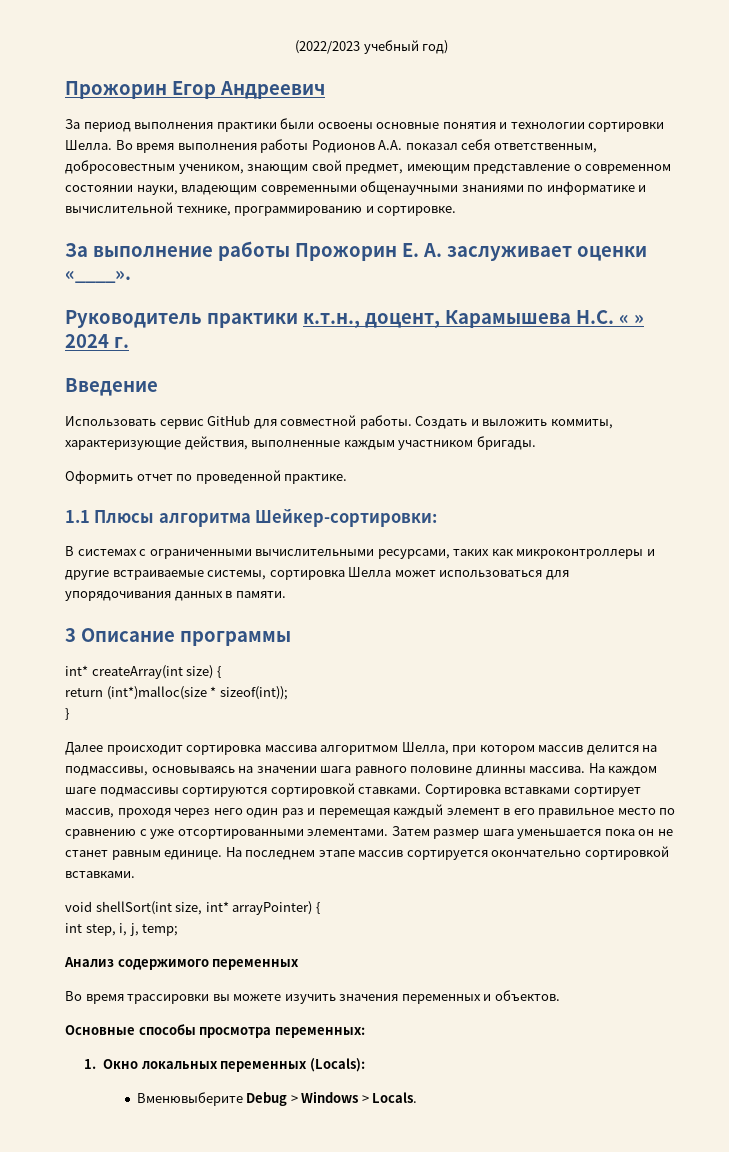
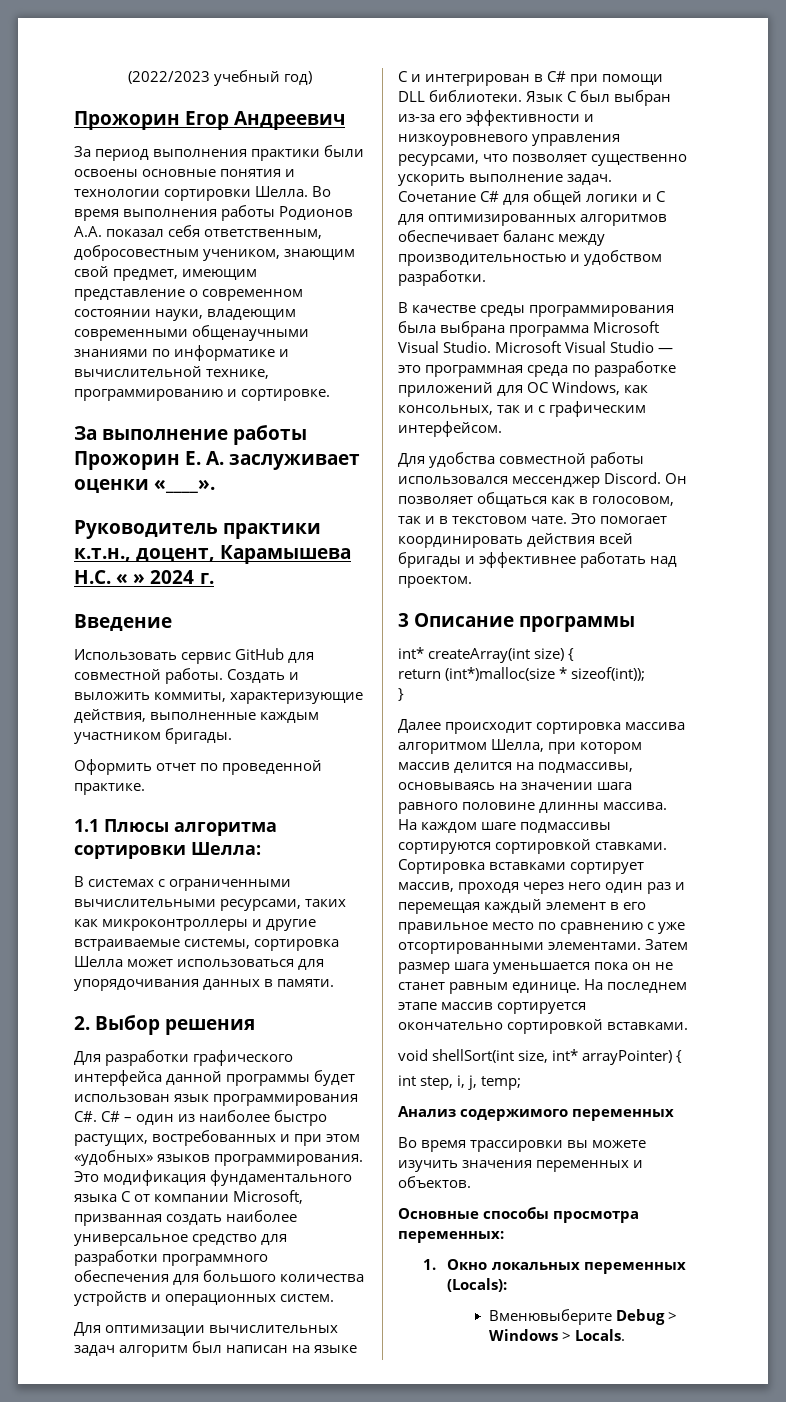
- 1.1 Плюсы алгоритма Шейкер-сортировки:
+ 1.1 Плюсы алгоритма сортировки Шелла:
+ 2. Выбор решения
+ Для разработки графического интерфейса данной программы будет использован язык программирования С#. С# – один из наиболее быстро растущих, востребованных и при этом «удобных» языков программирования. Это модификация фундаментального языка С от компании Microsoft, призванная создать наиболее универсальное средство для разработки программного обеспечения для большого количества устройств и операционных систем.
+ Для оптимизации вычислительных задач алгоритм был написан на языке С и интегрирован в C# при помощи DLL библиотеки. Язык C был выбран из-за его эффективности и низкоуровневого управления ресурсами, что позволяет существенно ускорить выполнение задач. Сочетание C# для общей логики и C для оптимизированных алгоритмов обеспечивает баланс между производительностью и удобством разработки.
+ В качестве среды программирования была выбрана программа Microsoft Visual Studio. Microsoft Visual Studio — это программная среда по разработке приложений для ОС Windows, как консольных, так и с графическим интерфейсом.
+ Для удобства совместной работы использовался мессенджер Discord. Он позволяет общаться как в голосовом, так и в текстовом чате. Это помогает координировать действия всей бригады и эффективнее работать над проектом.

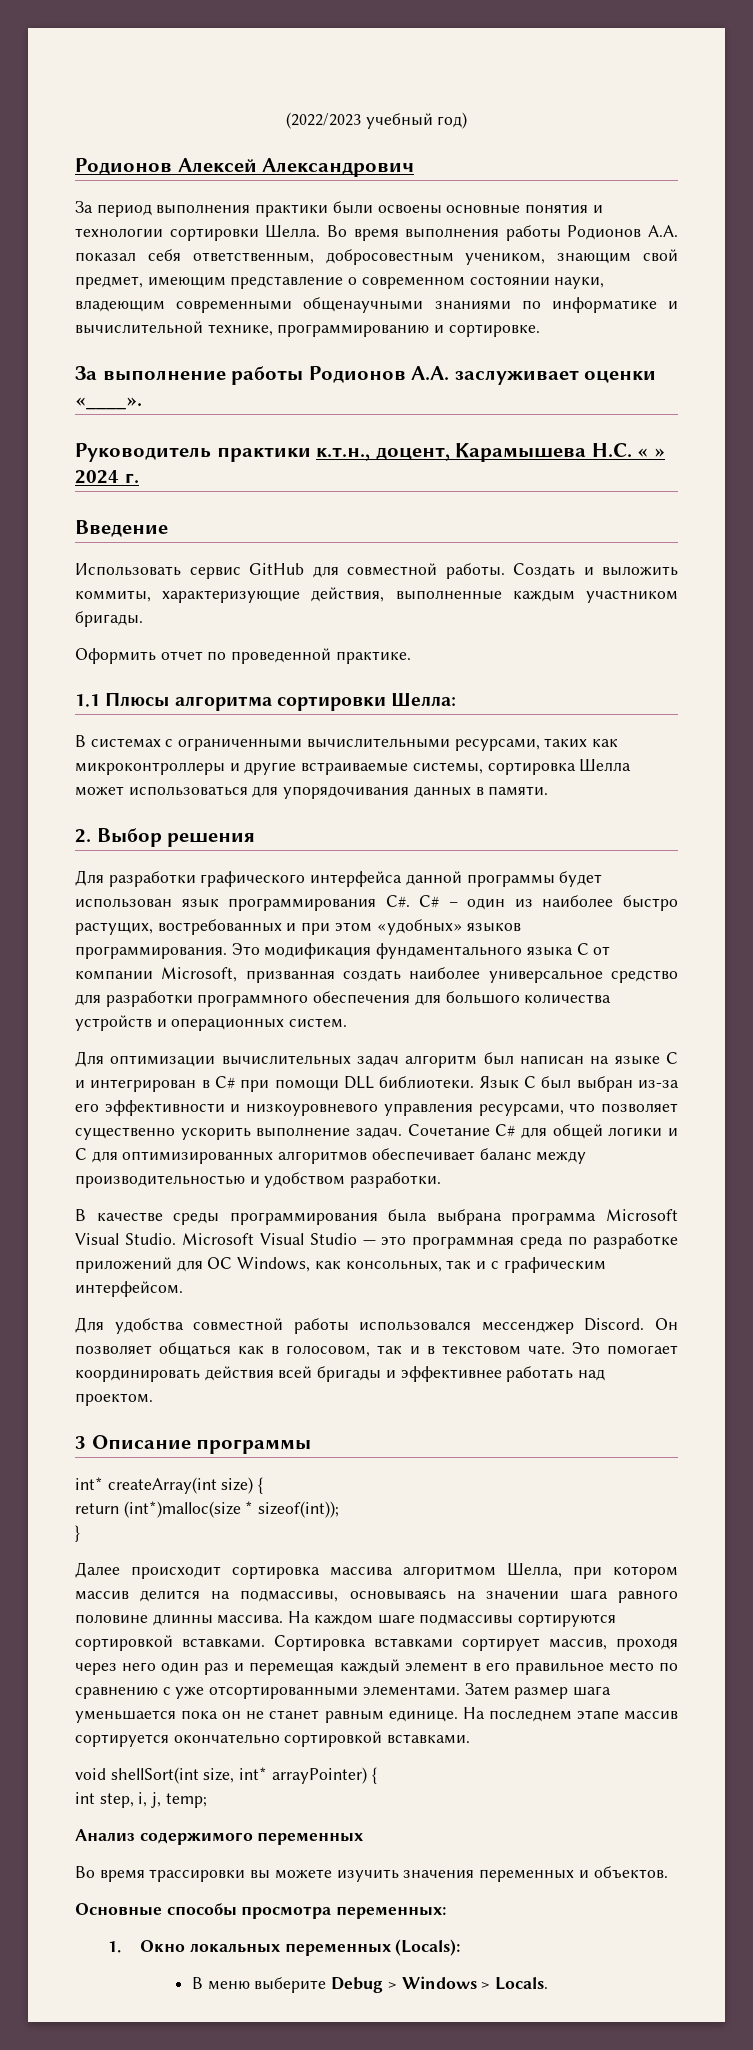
- Прожорин Егор Андреевич
+ Родионов Алексей Александрович
- За выполнение работы Прожорин Е. А. заслуживает оценки «____».
+ За выполнение работы Родионов А.А. заслуживает оценки «____».
- На каждом шаге подмассивы сортируются сортировкой ставками.
+ На каждом шаге подмассивы сортируются сортировкой вставками.
- Вменювыберите Debug > Windows > Locals.
+ В меню выберите Debug > Windows > Locals.

